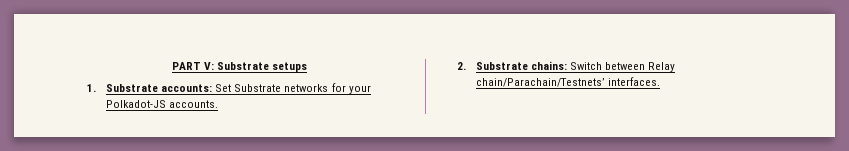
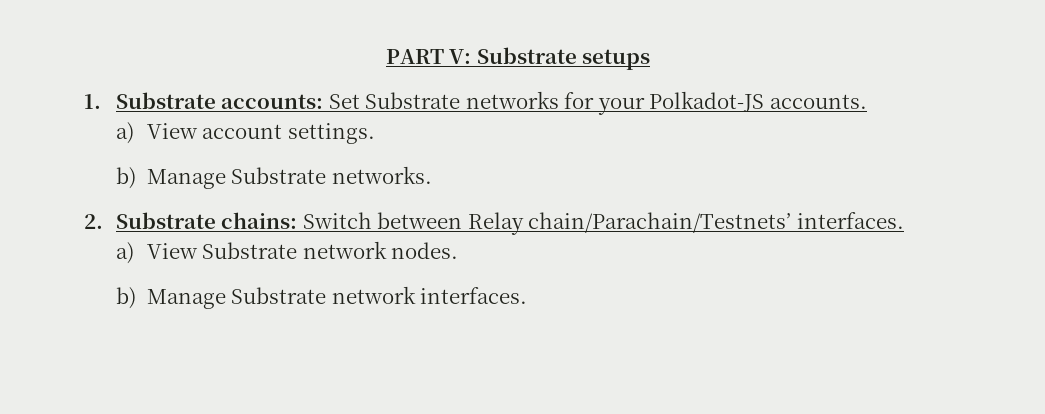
+ a) View account settings.
+ b) Manage Substrate networks.
+ a) View Substrate network nodes.
+ b) Manage Substrate network interfaces.

